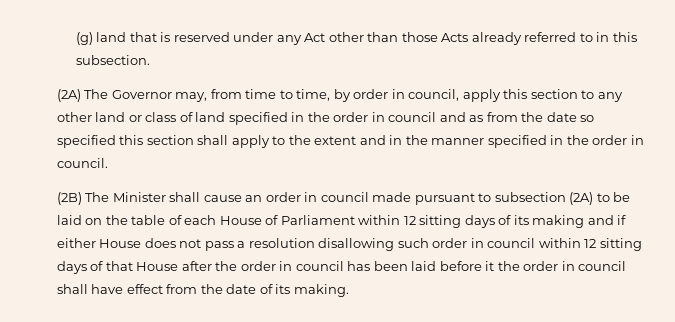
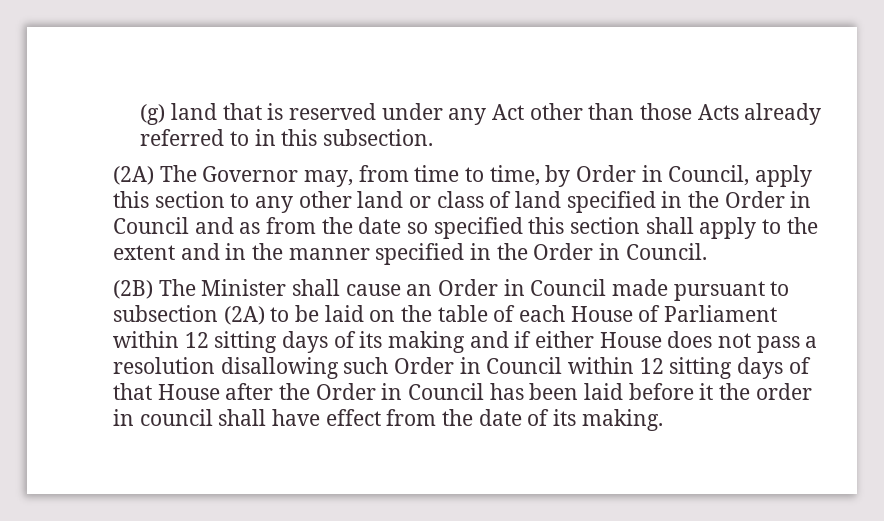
- (2A) The Governor may, from time to time, by order in council, apply this section to any other land or class of land specified in the order in council and as from the date so specified this section shall apply to the extent and in the manner specified in the order in council.
+ (2A) The Governor may, from time to time, by Order in Council, apply this section to any other land or class of land specified in the Order in Council and as from the date so specified this section shall apply to the extent and in the manner specified in the Order in Council.
- (2B) The Minister shall cause an order in council made pursuant to subsection (2A) to be laid on the table of each House of Parliament within 12 sitting days of its making and if either House does not pass a resolution disallowing such order in council within 12 sitting days of that House after the order in council has been laid before it the order in council shall have effect from the date of its making.
+ (2B) The Minister shall cause an Order in Council made pursuant to subsection (2A) to be laid on the table of each House of Parliament within 12 sitting days of its making and if either House does not pass a resolution disallowing such Order in Council within 12 sitting days of that House after the Order in Council has been laid before it the order in council shall have effect from the date of its making.

